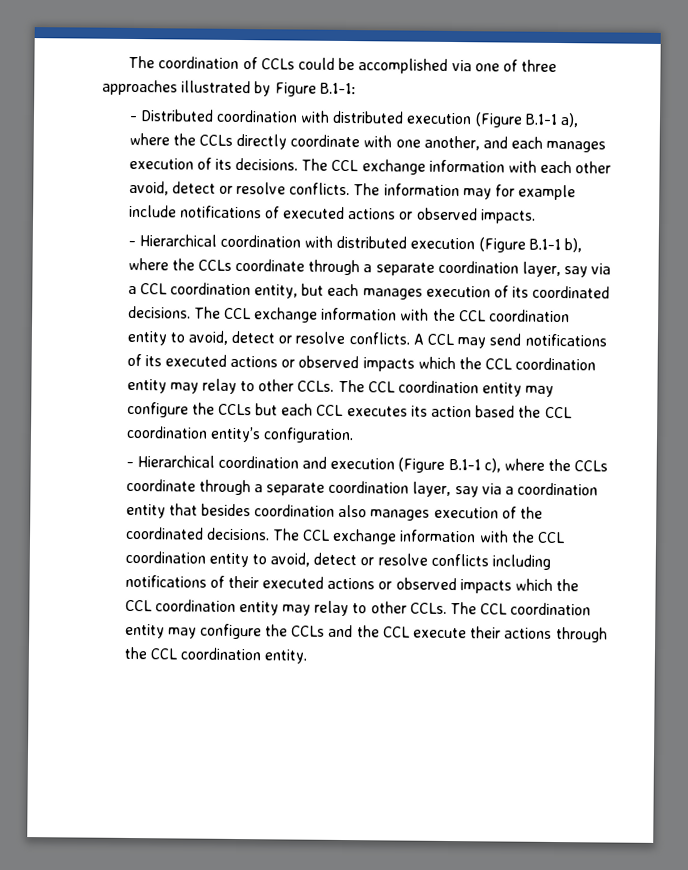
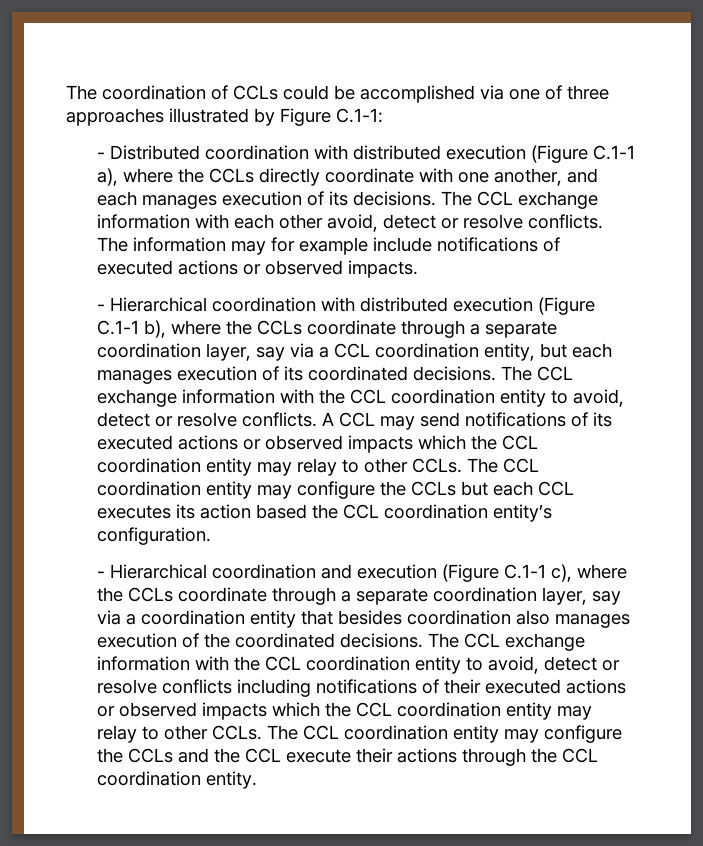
- The coordination of CCLs could be accomplished via one of three approaches illustrated by Figure B.1-1:
+ The coordination of CCLs could be accomplished via one of three approaches illustrated by Figure C.1-1:
- - Distributed coordination with distributed execution (Figure B.1-1 a), where the CCLs directly coordinate with one another, and each manages execution of its decisions.
+ - Distributed coordination with distributed execution (Figure C.1-1 a), where the CCLs directly coordinate with one another, and each manages execution of its decisions.
- - Hierarchical coordination with distributed execution (Figure B.1-1 b), where the CCLs coordinate through a separate coordination layer, say via a CCL coordination entity, but each manages execution of its coordinated decisions.
+ - Hierarchical coordination with distributed execution (Figure C.1-1 b), where the CCLs coordinate through a separate coordination layer, say via a CCL coordination entity, but each manages execution of its coordinated decisions.
- - Hierarchical coordination and execution (Figure B.1-1 c), where the CCLs coordinate through a separate coordination layer, say via a coordination entity that besides coordination also manages execution of the coordinated decisions.
+ - Hierarchical coordination and execution (Figure C.1-1 c), where the CCLs coordinate through a separate coordination layer, say via a coordination entity that besides coordination also manages execution of the coordinated decisions.

